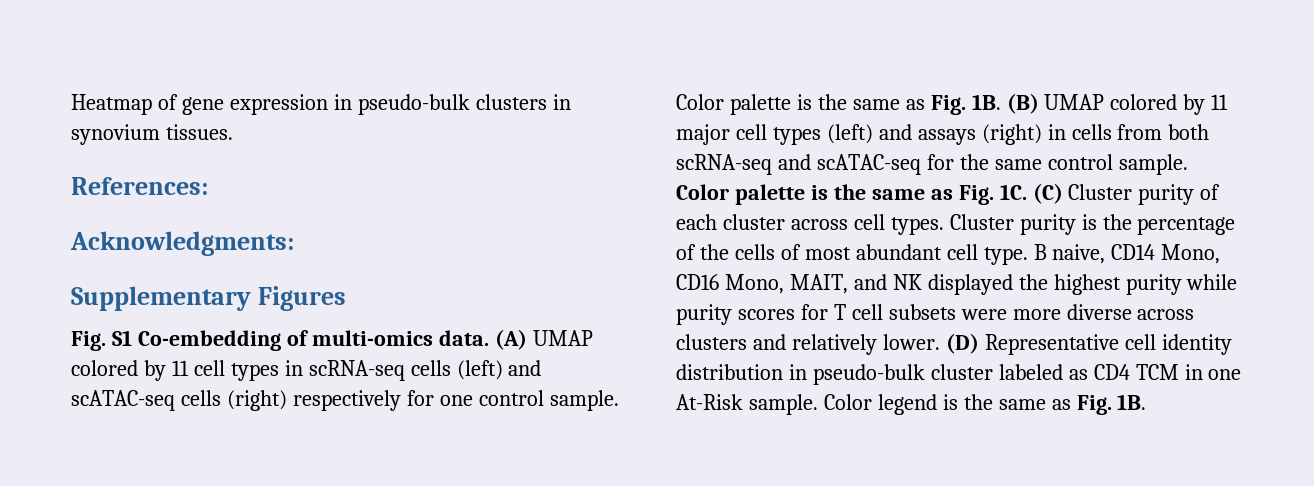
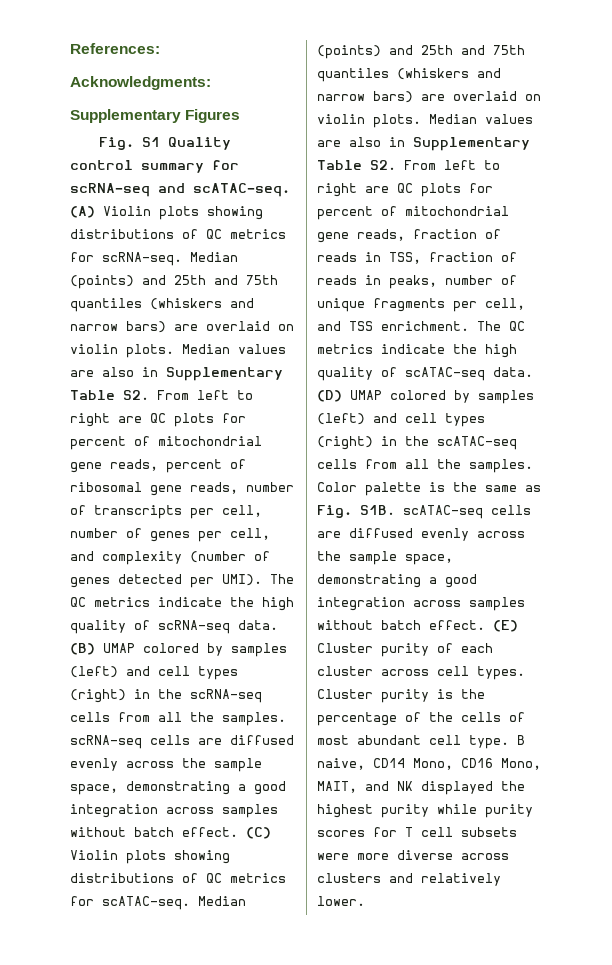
- Heatmap of gene expression in pseudo-bulk clusters in synovium tissues.
- Fig. S1 Co-embedding of multi-omics data. (A) UMAP colored by 11 cell types in scRNA-seq cells (left) and scATAC-seq cells (right) respectively for one control sample. Color palette is the same as Fig. 1B. (B) UMAP colored by 11 major cell types (left) and assays (right) in cells from both scRNA-seq and scATAC-seq for the same control sample. Color palette is the same as Fig. 1C. (C) Cluster purity of each cluster across cell types.
+ Fig. S1 Quality control summary for scRNA-seq and scATAC-seq. (A) Violin plots showing distributions of QC metrics for scRNA-seq. Median (points) and 25th and 75th quantiles (whiskers and narrow bars) are overlaid on violin plots. Median values are also in Supplementary Table S2. From left to right are QC plots for percent of mitochondrial gene reads, percent of ribosomal gene reads, number of transcripts per cell, number of genes per cell, and complexity (number of genes detected per UMI). The QC metrics indicate the high quality of scRNA-seq data. (B) UMAP colored by samples (left) and cell types (right) in the scRNA-seq cells from all the samples. scRNA-seq cells are diffused evenly across the sample space, demonstrating a good integration across samples without batch effect. (C) Violin plots showing distributions of QC metrics for scATAC-seq. Median (points) and 25th and 75th quantiles (whiskers and narrow bars) are overlaid on violin plots. Median values are also in Supplementary Table S2. From left to right are QC plots for percent of mitochondrial gene reads, fraction of reads in TSS, fraction of reads in peaks, number of unique fragments per cell, and TSS enrichment. The QC metrics indicate the high quality of scATAC-seq data. (D) UMAP colored by samples (left) and cell types (right) in the scATAC-seq cells from all the samples. Color palette is the same as Fig. S1B. scATAC-seq cells are diffused evenly across the sample space, demonstrating a good integration across samples without batch effect. (E) Cluster purity of each cluster across cell types.
- (D) Representative cell identity distribution in pseudo-bulk cluster labeled as CD4 TCM in one At-Risk sample. Color legend is the same as Fig. 1B.

